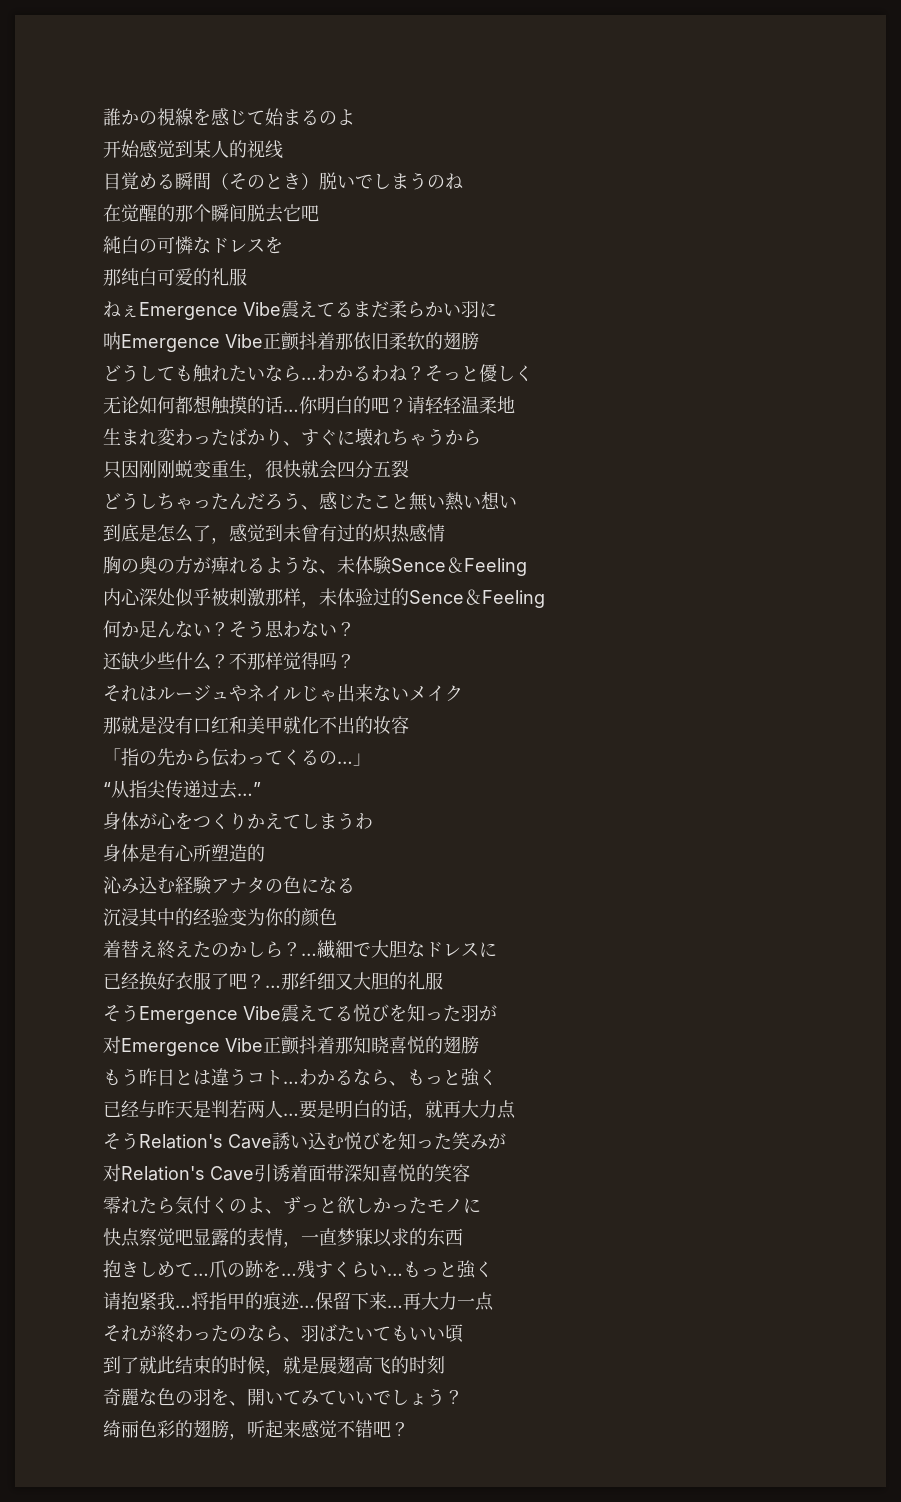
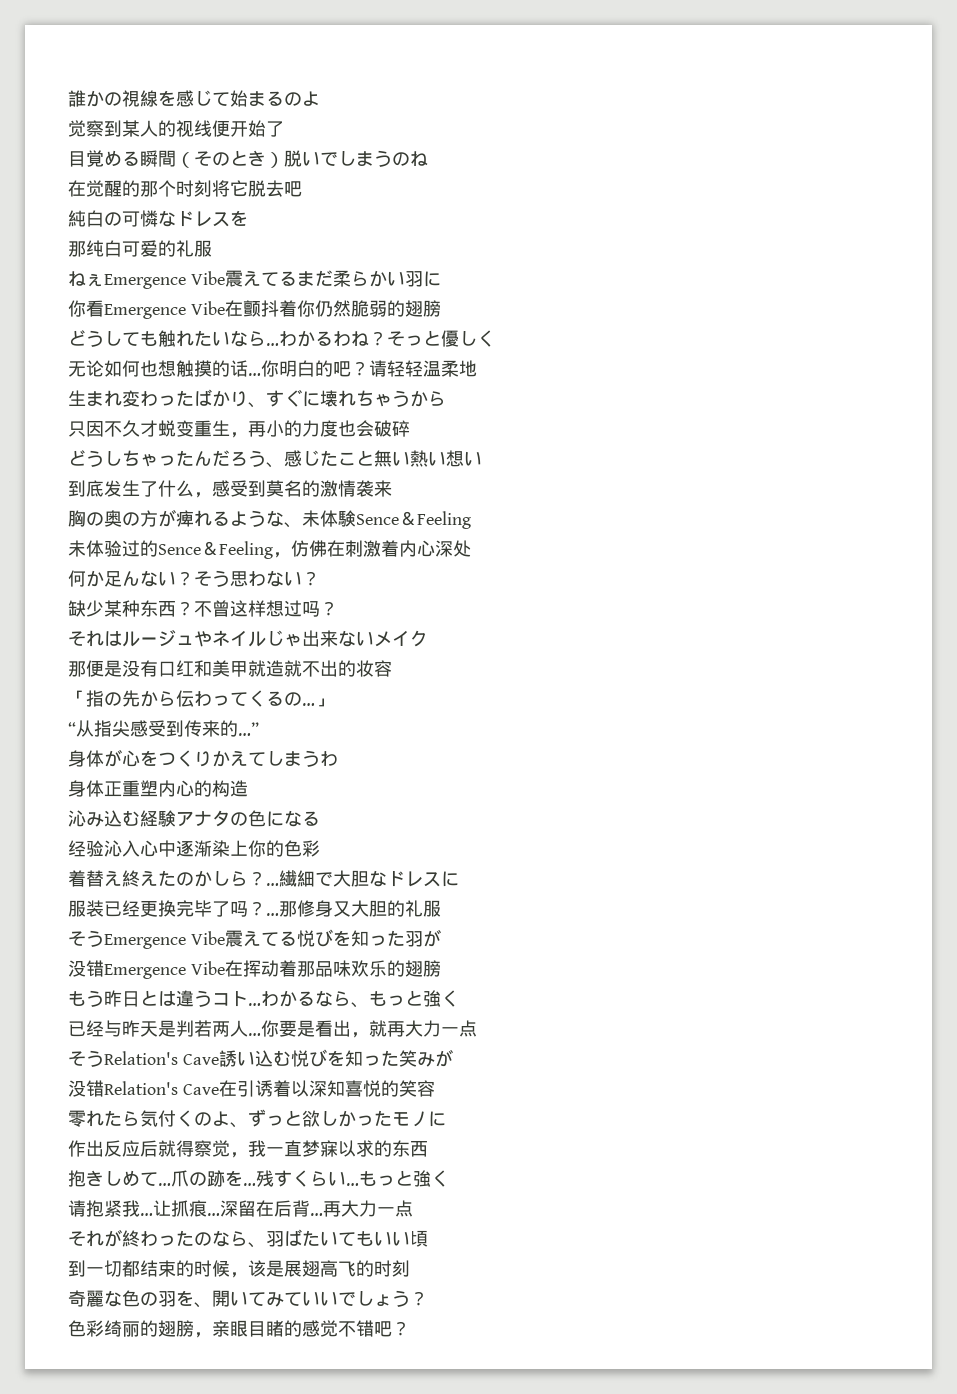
- 开始感觉到某人的视线
+ 觉察到某人的视线便开始了
- 在觉醒的那个瞬间脱去它吧
+ 在觉醒的那个时刻将它脱去吧
- 呐Emergence Vibe正颤抖着那依旧柔软的翅膀
+ 你看Emergence Vibe在颤抖着你仍然脆弱的翅膀
- 无论如何都想触摸的话…
+ 无论如何也想触摸的话…
- 只因刚刚蜕变重生，很快就会四分五裂
+ 只因不久才蜕变重生，再小的力度也会破碎
- 到底是怎么了，感觉到未曾有过的炽热感情
+ 到底发生了什么，感受到莫名的激情袭来
- 内心深处似乎被刺激那样，未体验过的Sence＆Feeling
+ 未体验过的Sence＆Feeling，仿佛在刺激着内心深处
- 还缺少些什么？不那样觉得吗？
+ 缺少某种东西？不曾这样想过吗？
- 那就是没有口红和美甲就化不出的妆容
+ 那便是没有口红和美甲就造就不出的妆容
- “从指尖传递过去…”
+ “从指尖感受到传来的…”
- 身体是有心所塑造的
+ 身体正重塑内心的构造
- 沉浸其中的经验变为你的颜色
+ 经验沁入心中逐渐染上你的色彩
- 已经换好衣服了吧？
+ 服装已经更换完毕了吗？
- 那纤细又大胆的礼服
+ 那修身又大胆的礼服
- 对Emergence Vibe正颤抖着那知晓喜悦的翅膀
+ 没错Emergence Vibe在挥动着那品味欢乐的翅膀
- 要是明白的话，就再大力点
+ 你要是看出，就再大力一点
- 对Relation's Cave引诱着面带深知喜悦的笑容
+ 没错Relation's Cave在引诱着以深知喜悦的笑容
- 快点察觉吧显露的表情，一直梦寐以求的东西
+ 作出反应后就得察觉，我一直梦寐以求的东西
- 将指甲的痕迹…保留下来…
+ 让抓痕…深留在后背…
- 到了就此结束的时候，就是展翅高飞的时刻
+ 到一切都结束的时候，该是展翅高飞的时刻
- 绮丽色彩的翅膀，听起来感觉不错吧？
+ 色彩绮丽的翅膀，亲眼目睹的感觉不错吧？

